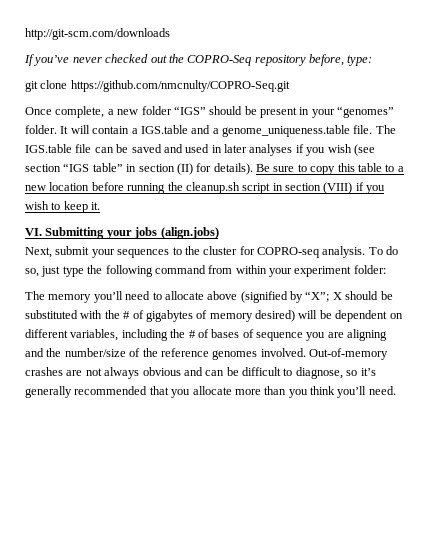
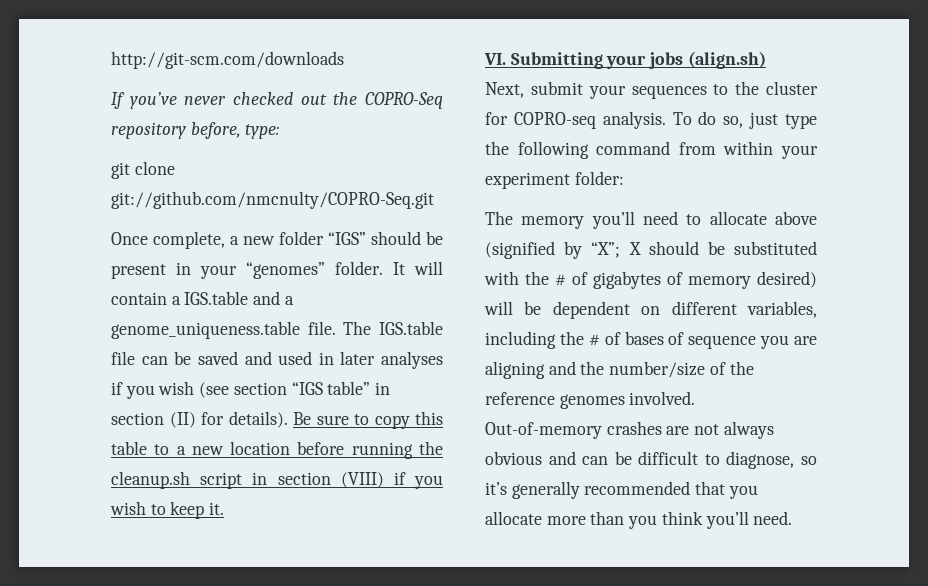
- git clone https://github.com/nmcnulty/COPRO-Seq.git
+ git clone git://github.com/nmcnulty/COPRO-Seq.git
- VI. Submitting your jobs (align.jobs)
+ VI. Submitting your jobs (align.sh)

